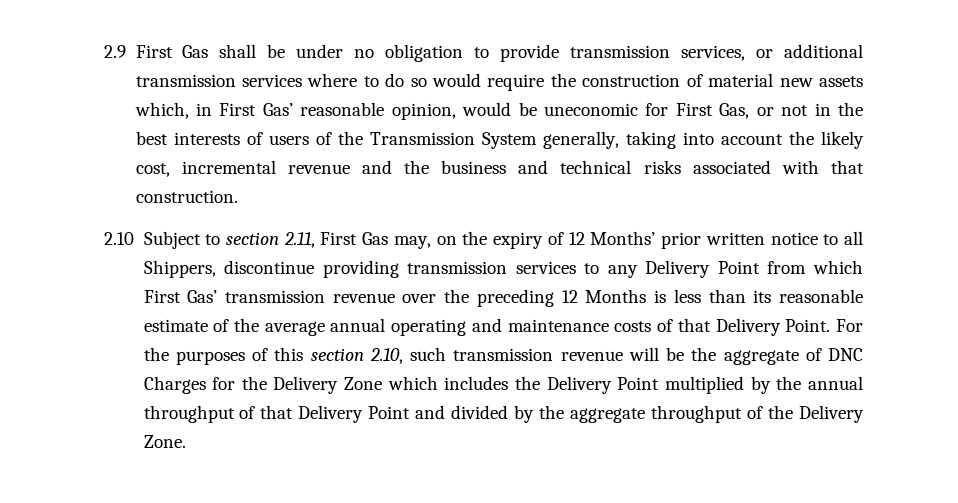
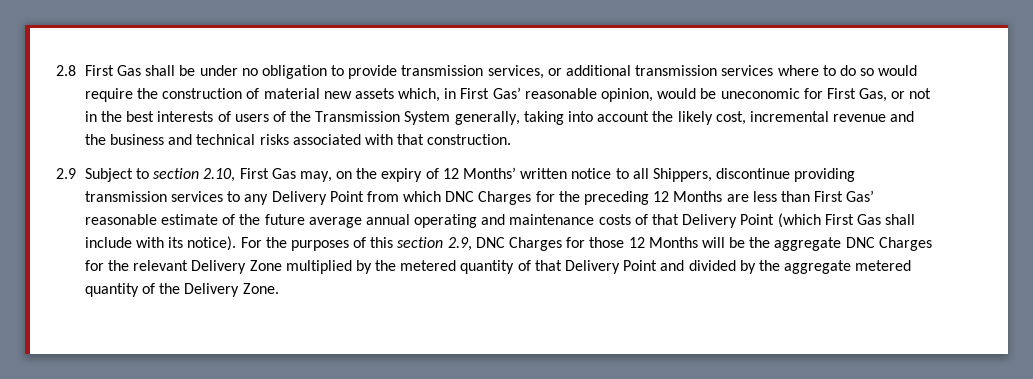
- 2.9 First Gas shall be under no obligation to provide transmission services, or additional transmission services where to do so would require the construction of material new assets which, in First Gas’ reasonable opinion, would be uneconomic for First Gas, or not in the best interests of users of the Transmission System generally, taking into account the likely cost, incremental revenue and the business and technical risks associated with that construction.
+ 2.8 First Gas shall be under no obligation to provide transmission services, or additional transmission services where to do so would require the construction of material new assets which, in First Gas’ reasonable opinion, would be uneconomic for First Gas, or not in the best interests of users of the Transmission System generally, taking into account the likely cost, incremental revenue and the business and technical risks associated with that construction.
- 2.10 Subject to section 2.11, First Gas may, on the expiry of 12 Months’ prior written notice to all Shippers, discontinue providing transmission services to any Delivery Point from which First Gas’ transmission revenue over the preceding 12 Months is less than its reasonable estimate of the average annual operating and maintenance costs of that Delivery Point.
+ 2.9 Subject to section 2.10, First Gas may, on the expiry of 12 Months’ written notice to all Shippers, discontinue providing transmission services to any Delivery Point from which DNC Charges for the preceding 12 Months are less than First Gas’ reasonable estimate of the future average annual operating and maintenance costs of that Delivery Point (which First Gas shall include with its notice).
- For the purposes of this section 2.10, such transmission revenue will be the aggregate of DNC Charges for the Delivery Zone which includes the Delivery Point multiplied by the annual throughput of that Delivery Point and divided by the aggregate throughput of the Delivery Zone.
+ For the purposes of this section 2.9, DNC Charges for those 12 Months will be the aggregate DNC Charges for the relevant Delivery Zone multiplied by the metered quantity of that Delivery Point and divided by the aggregate metered quantity of the Delivery Zone.

